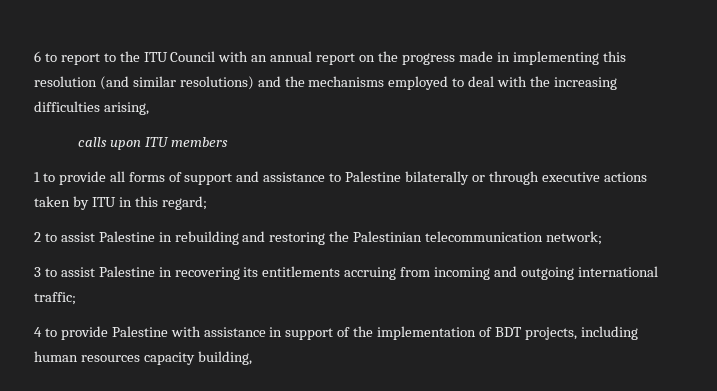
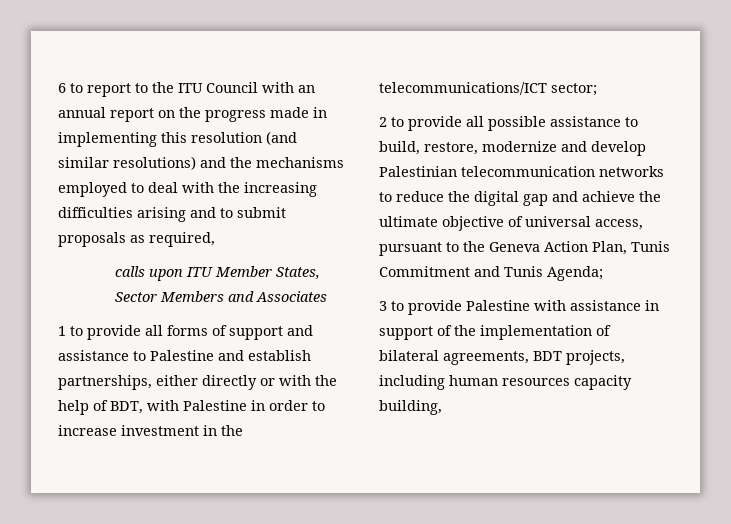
- 6 to report to the ITU Council with an annual report on the progress made in implementing this resolution (and similar resolutions) and the mechanisms employed to deal with the increasing difficulties arising,
- calls upon ITU members
+ 6 to report to the ITU Council with an annual report on the progress made in implementing this resolution (and similar resolutions) and the mechanisms employed to deal with the increasing difficulties arising and to submit proposals as required,
+ calls upon ITU Member States, Sector Members and Associates
- 1 to provide all forms of support and assistance to Palestine bilaterally or through executive actions taken by ITU in this regard;
- 2 to assist Palestine in rebuilding and restoring the Palestinian telecommunication network;
- 3 to assist Palestine in recovering its entitlements accruing from incoming and outgoing international traffic;
- 4 to provide Palestine with assistance in support of the implementation of BDT projects, including human resources capacity building,
+ 1 to provide all forms of support and assistance to Palestine and establish partnerships, either directly or with the help of BDT, with Palestine in order to increase investment in the telecommunications/ICT sector;
+ 2 to provide all possible assistance to build, restore, modernize and develop Palestinian telecommunication networks to reduce the digital gap and achieve the ultimate objective of universal access, pursuant to the Geneva Action Plan, Tunis Commitment and Tunis Agenda;
+ 3 to provide Palestine with assistance in support of the implementation of bilateral agreements, BDT projects, including human resources capacity building,

